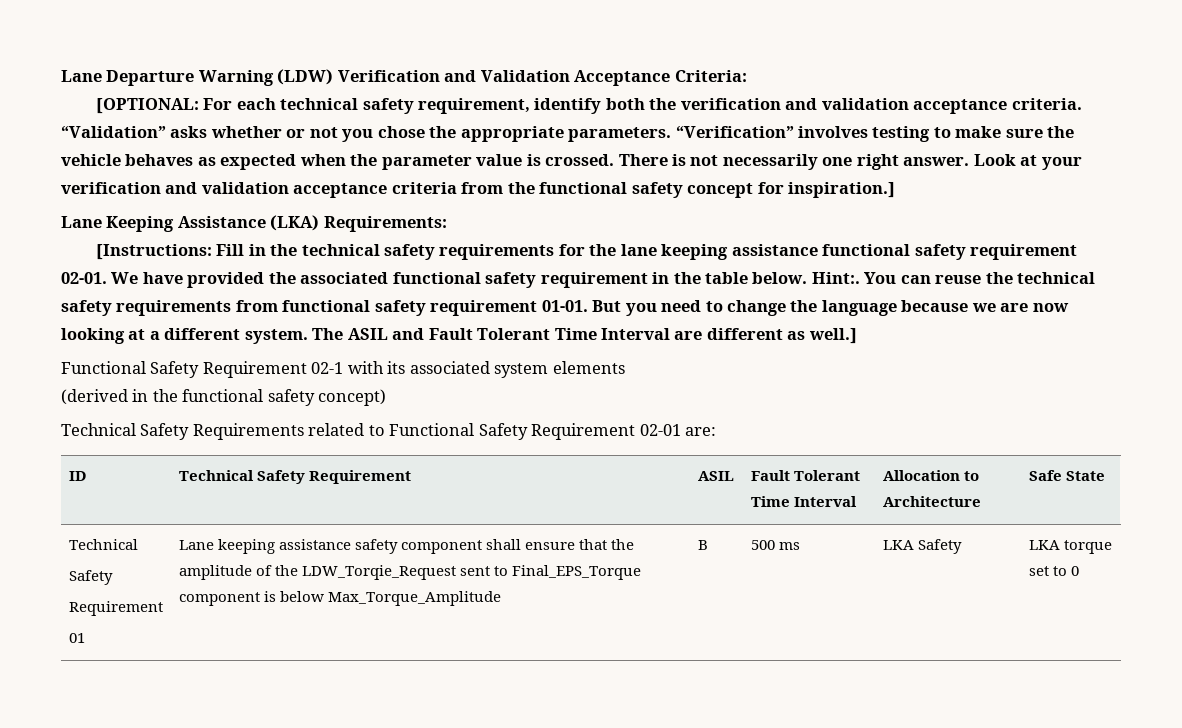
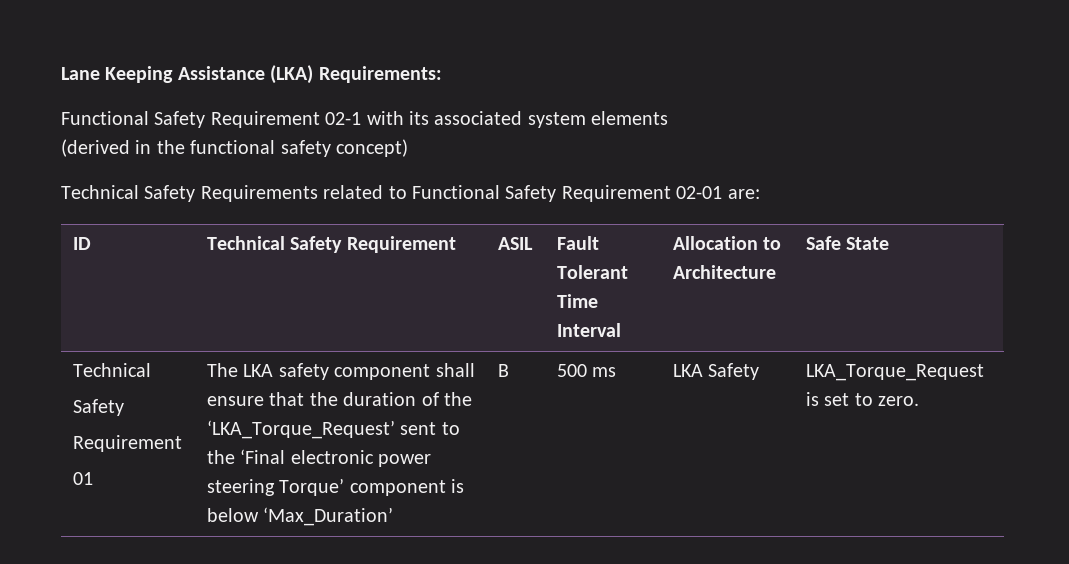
- Lane Departure Warning (LDW) Verification and Validation Acceptance Criteria:
- [OPTIONAL: For each technical safety requirement, identify both the verification and validation acceptance criteria. “Validation” asks whether or not you chose the appropriate parameters. “Verification” involves testing to make sure the vehicle behaves as expected when the parameter value is crossed. There is not necessarily one right answer. Look at your verification and validation acceptance criteria from the functional safety concept for inspiration.]
  Lane Keeping Assistance (LKA) Requirements:
- [Instructions: Fill in the technical safety requirements for the lane keeping assistance functional safety requirement 02-01. We have provided the associated functional safety requirement in the table below. Hint:. You can reuse the technical safety requirements from functional safety requirement 01-01. But you need to change the language because we are now looking at a different system. The ASIL and Fault Tolerant Time Interval are different as well.]
  ID | Technical Safety Requirement | ASIL | Fault Tolerant Time Interval | Allocation to Architecture | Safe State
  Technical
  Safety
  Requirement
- 01 | Lane keeping assistance safety component shall ensure that the amplitude of the LDW_Torqie_Request sent to Final_EPS_Torque component is below Max_Torque_Amplitude | B | 500 ms | LKA Safety | LKA torque set to 0
+ 01 | The LKA safety component shall ensure that the duration of the ‘LKA_Torque_Request’ sent to the ‘Final electronic power steering Torque’ component is below ‘Max_Duration’ | B | 500 ms | LKA Safety | LKA_Torque_Request is set to zero.

